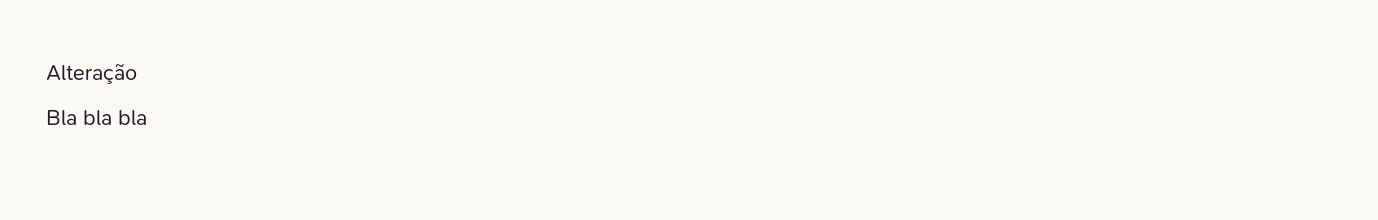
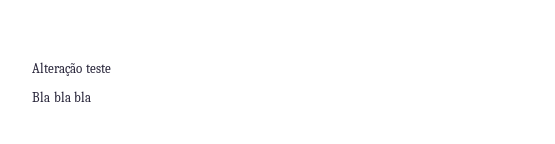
- Alteração
+ Alteração teste

